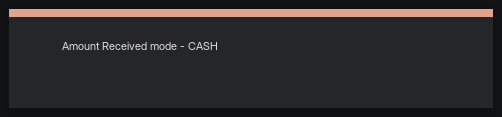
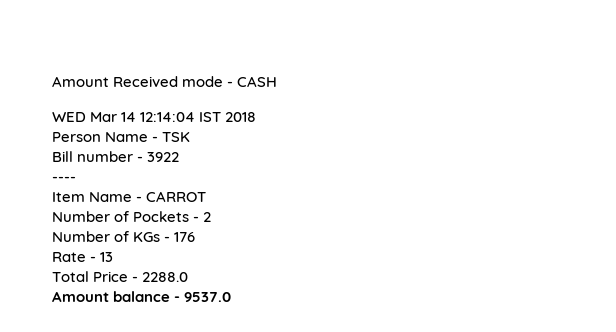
+ WED Mar 14 12:14:04 IST 2018
+ Person Name - TSK
+ Bill number - 3922
+ ----
+ Item Name - CARROT
+ Number of Pockets - 2
+ Number of KGs - 176
+ Rate - 13
+ Total Price - 2288.0
+ Amount balance - 9537.0

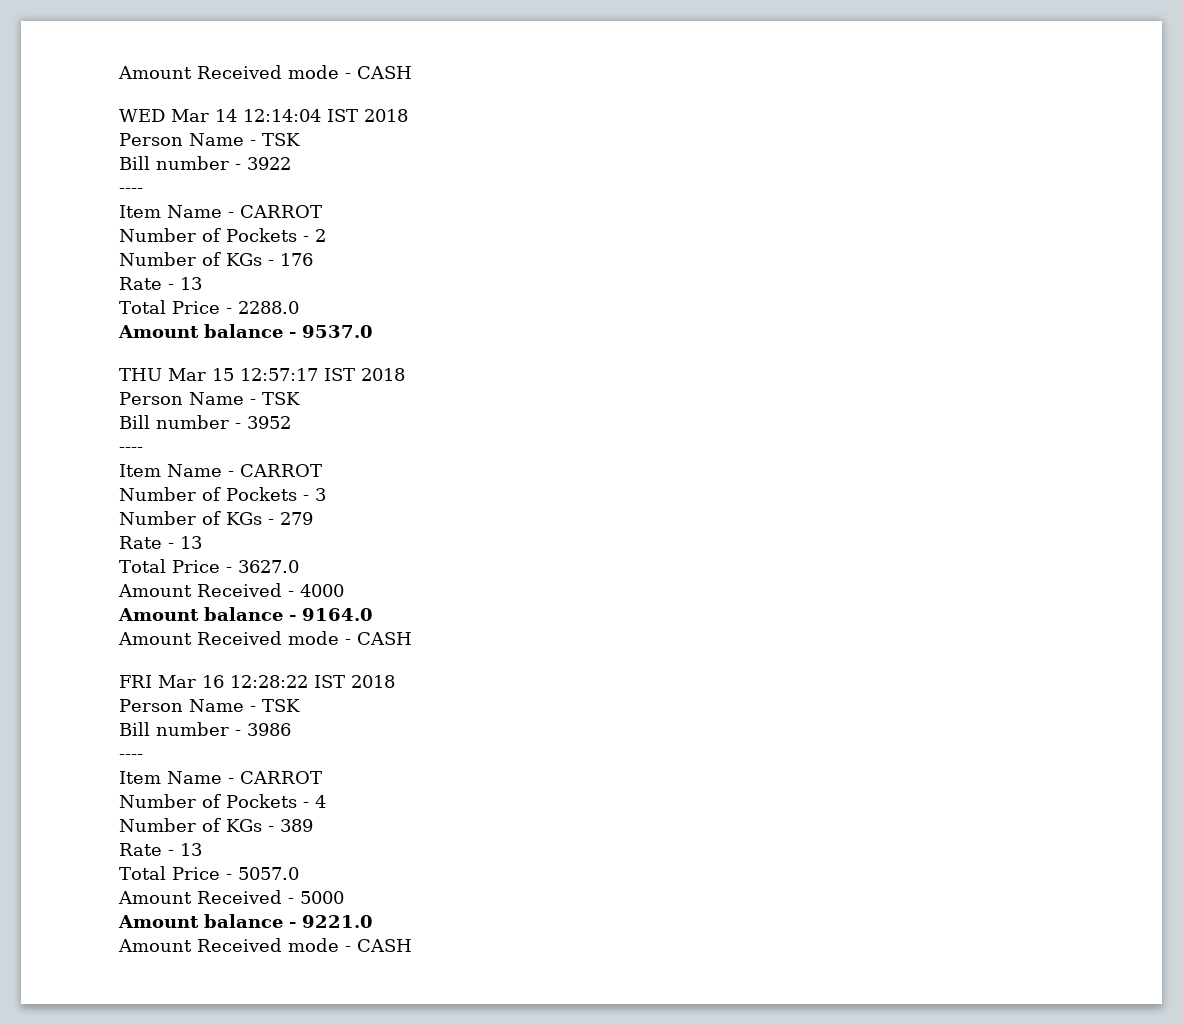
+ THU Mar 15 12:57:17 IST 2018
+ Person Name - TSK
+ Bill number - 3952
+ ----
+ Item Name - CARROT
+ Number of Pockets - 3
+ Number of KGs - 279
+ Rate - 13
+ Total Price - 3627.0
+ Amount Received - 4000
+ Amount balance - 9164.0
+ Amount Received mode - CASH
+ FRI Mar 16 12:28:22 IST 2018
+ Person Name - TSK
+ Bill number - 3986
+ ----
+ Item Name - CARROT
+ Number of Pockets - 4
+ Number of KGs - 389
+ Rate - 13
+ Total Price - 5057.0
+ Amount Received - 5000
+ Amount balance - 9221.0
+ Amount Received mode - CASH

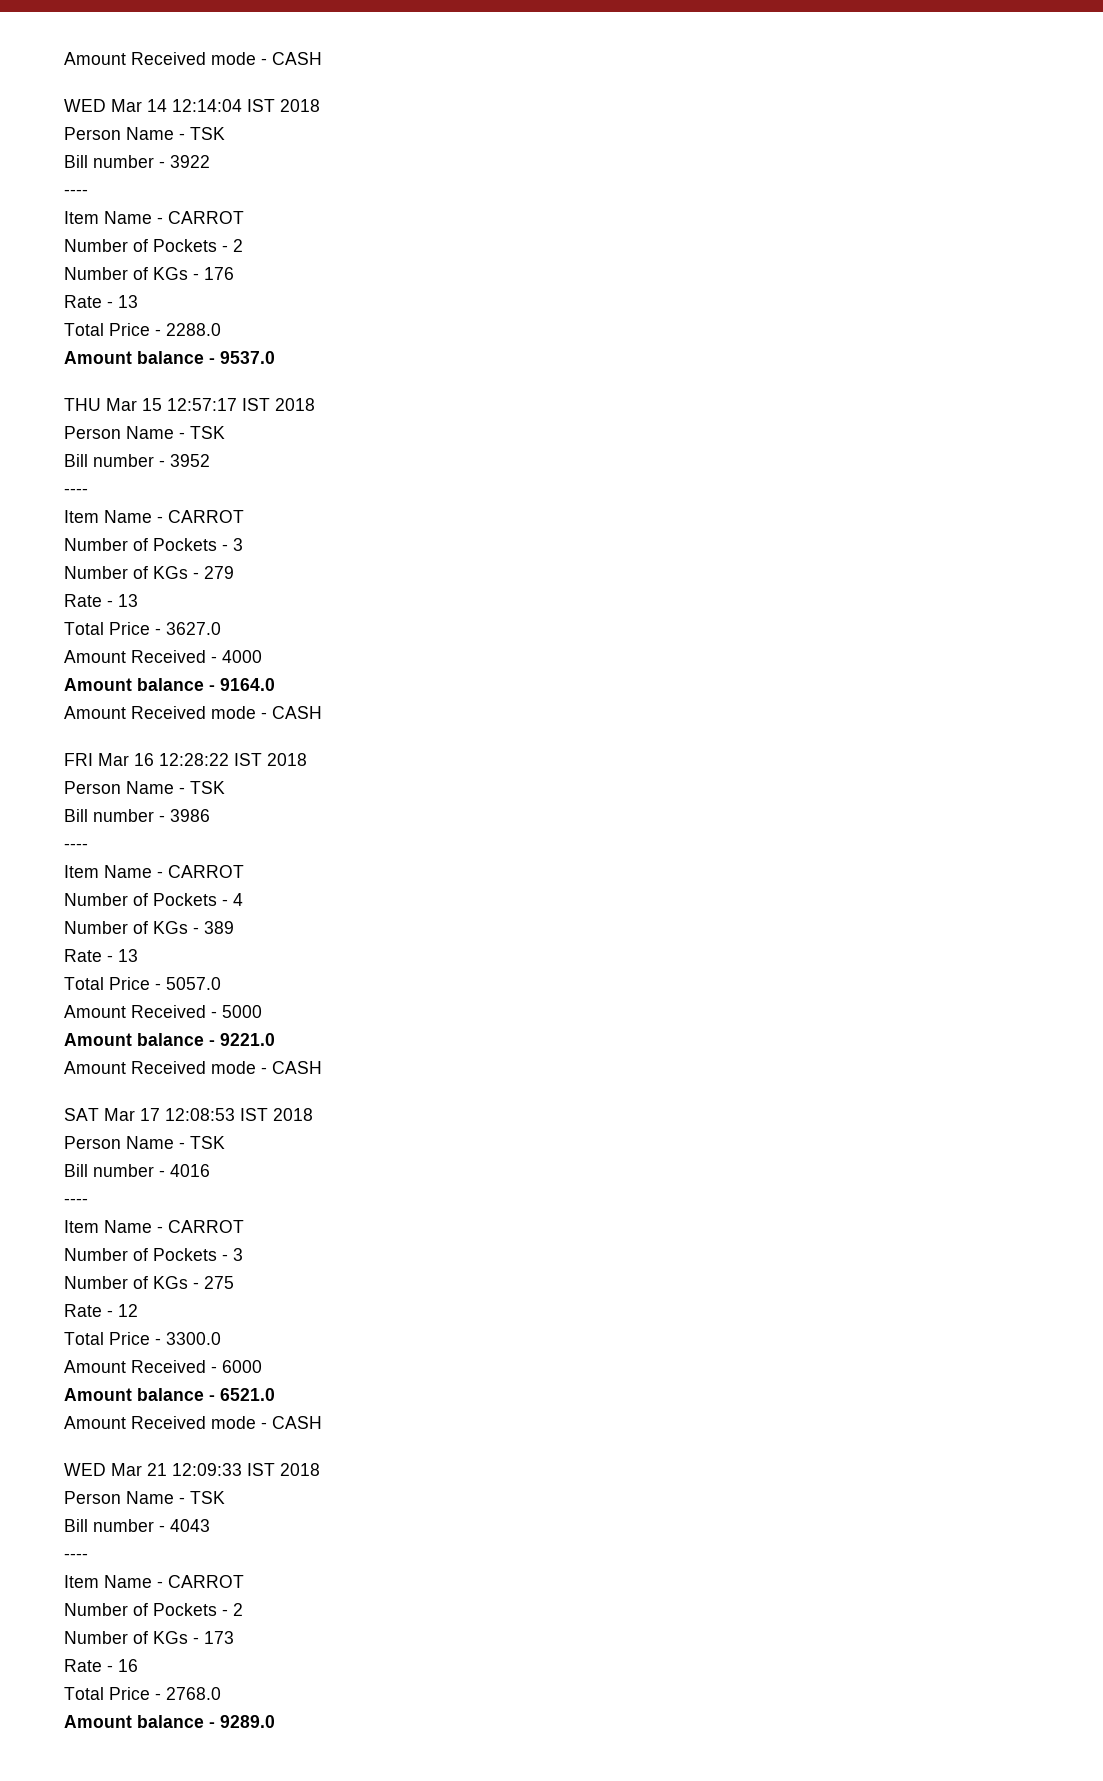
+ SAT Mar 17 12:08:53 IST 2018
+ Person Name - TSK
+ Bill number - 4016
+ ----
+ Item Name - CARROT
+ Number of Pockets - 3
+ Number of KGs - 275
+ Rate - 12
+ Total Price - 3300.0
+ Amount Received - 6000
+ Amount balance - 6521.0
+ Amount Received mode - CASH
+ WED Mar 21 12:09:33 IST 2018
+ Person Name - TSK
+ Bill number - 4043
+ ----
+ Item Name - CARROT
+ Number of Pockets - 2
+ Number of KGs - 173
+ Rate - 16
+ Total Price - 2768.0
+ Amount balance - 9289.0

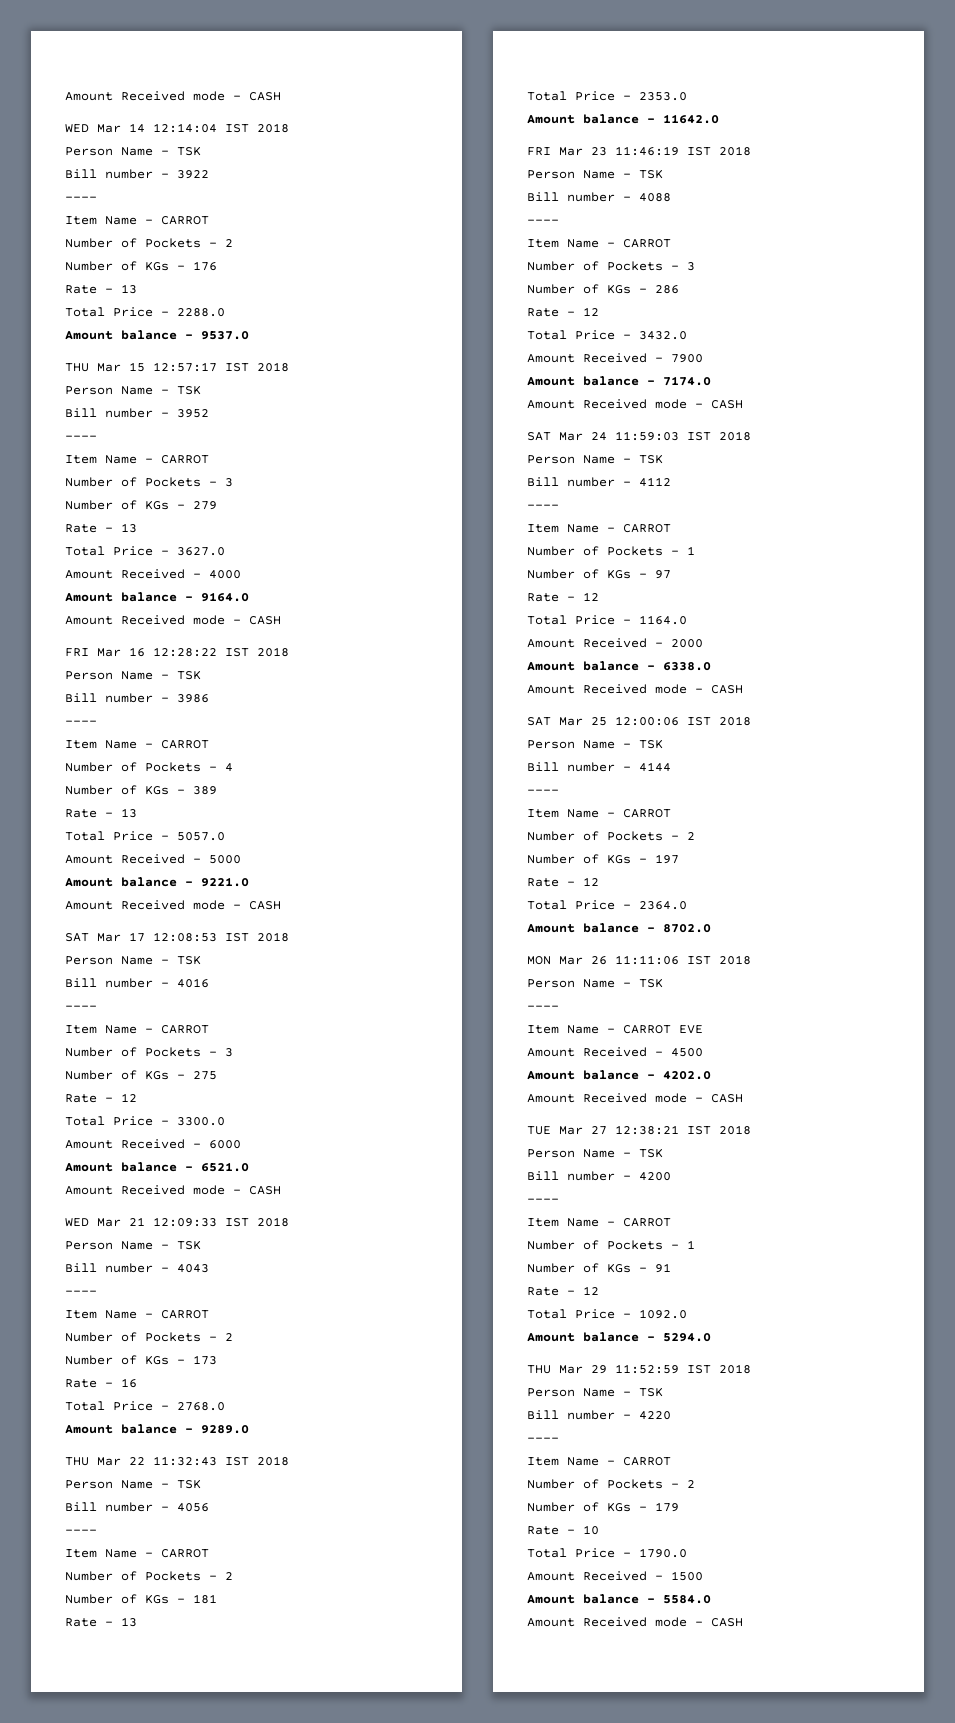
+ THU Mar 22 11:32:43 IST 2018
+ Person Name - TSK
+ Bill number - 4056
+ ----
+ Item Name - CARROT
+ Number of Pockets - 2
+ Number of KGs - 181
+ Rate - 13
+ Total Price - 2353.0
+ Amount balance - 11642.0
+ FRI Mar 23 11:46:19 IST 2018
+ Person Name - TSK
+ Bill number - 4088
+ ----
+ Item Name - CARROT
+ Number of Pockets - 3
+ Number of KGs - 286
+ Rate - 12
+ Total Price - 3432.0
+ Amount Received - 7900
+ Amount balance - 7174.0
+ Amount Received mode - CASH
+ SAT Mar 24 11:59:03 IST 2018
+ Person Name - TSK
+ Bill number - 4112
+ ----
+ Item Name - CARROT
+ Number of Pockets - 1
+ Number of KGs - 97
+ Rate - 12
+ Total Price - 1164.0
+ Amount Received - 2000
+ Amount balance - 6338.0
+ Amount Received mode - CASH
+ SAT Mar 25 12:00:06 IST 2018
+ Person Name - TSK
+ Bill number - 4144
+ ----
+ Item Name - CARROT
+ Number of Pockets - 2
+ Number of KGs - 197
+ Rate - 12
+ Total Price - 2364.0
+ Amount balance - 8702.0
+ MON Mar 26 11:11:06 IST 2018
+ Person Name - TSK
+ ----
+ Item Name - CARROT EVE
+ Amount Received - 4500
+ Amount balance - 4202.0
+ Amount Received mode - CASH
+ TUE Mar 27 12:38:21 IST 2018
+ Person Name - TSK
+ Bill number - 4200
+ ----
+ Item Name - CARROT
+ Number of Pockets - 1
+ Number of KGs - 91
+ Rate - 12
+ Total Price - 1092.0
+ Amount balance - 5294.0
+ THU Mar 29 11:52:59 IST 2018
+ Person Name - TSK
+ Bill number - 4220
+ ----
+ Item Name - CARROT
+ Number of Pockets - 2
+ Number of KGs - 179
+ Rate - 10
+ Total Price - 1790.0
+ Amount Received - 1500
+ Amount balance - 5584.0
+ Amount Received mode - CASH

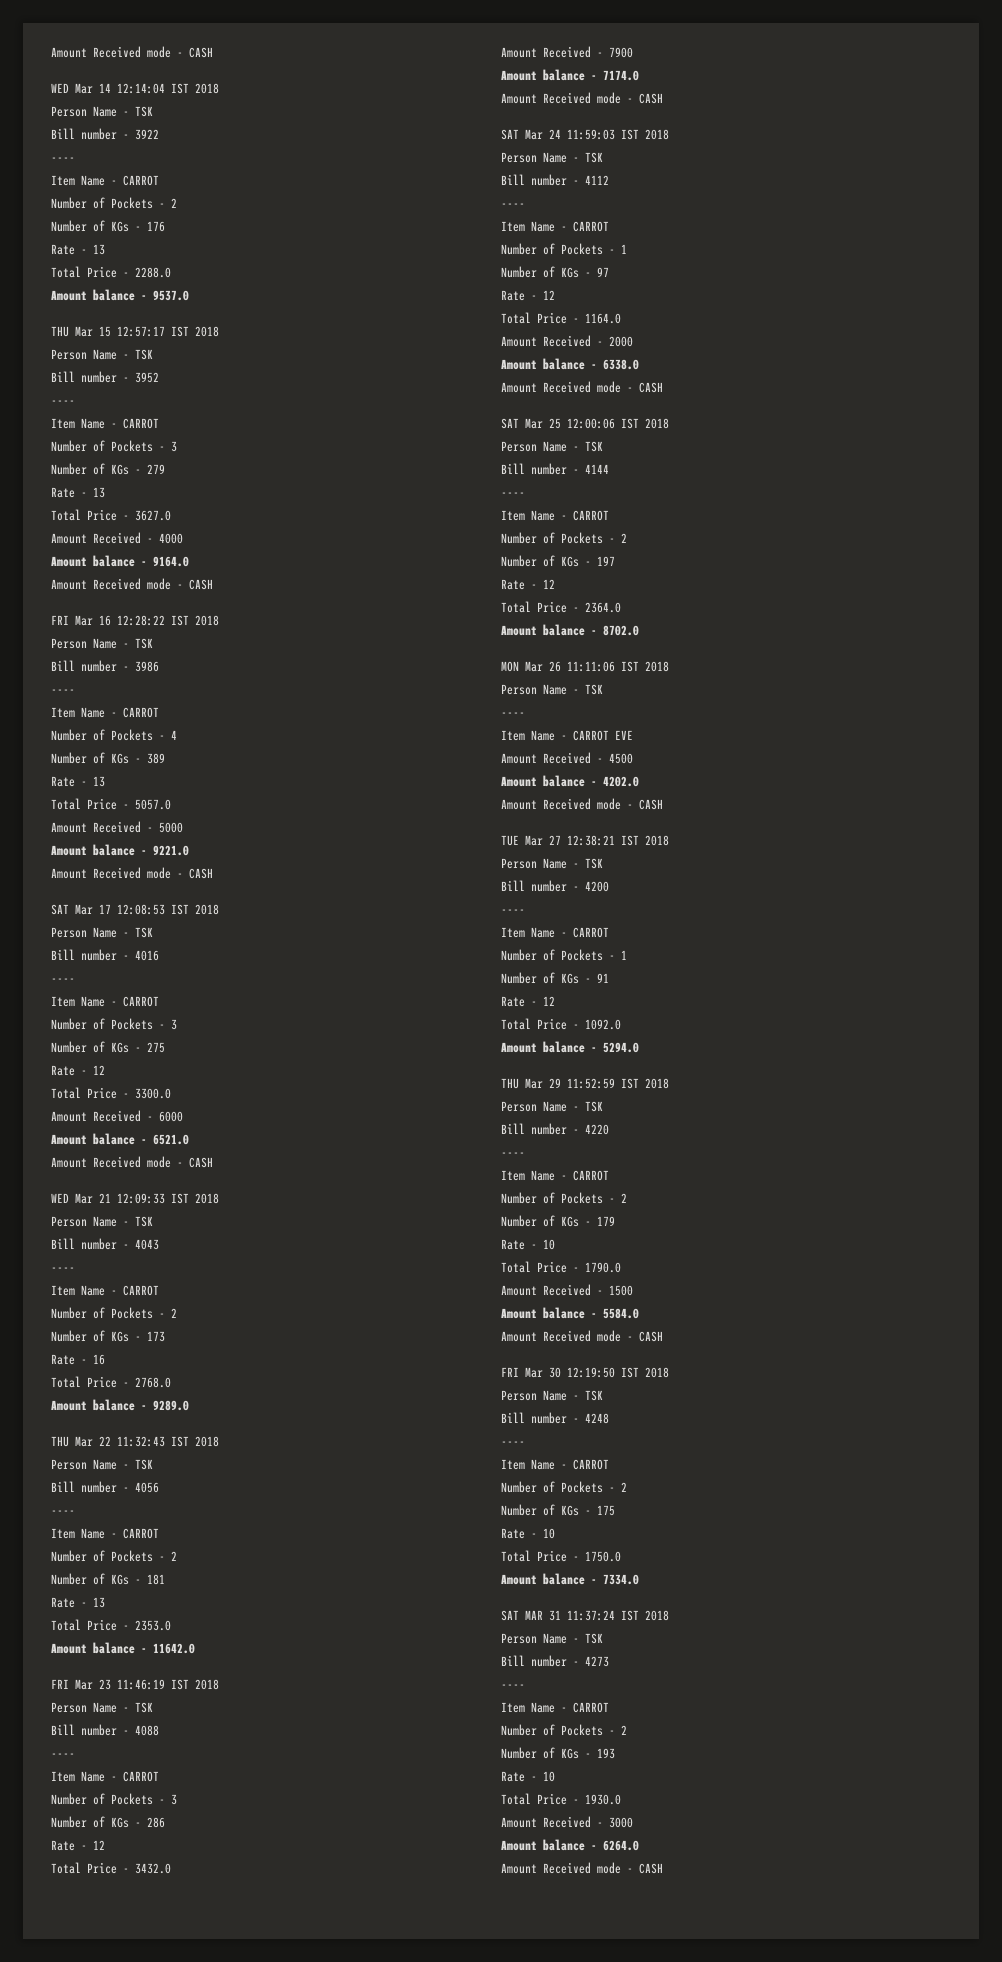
+ FRI Mar 30 12:19:50 IST 2018
+ Person Name - TSK
+ Bill number - 4248
+ ----
+ Item Name - CARROT
+ Number of Pockets - 2
+ Number of KGs - 175
+ Rate - 10
+ Total Price - 1750.0
+ Amount balance - 7334.0
+ SAT MAR 31 11:37:24 IST 2018
+ Person Name - TSK
+ Bill number - 4273
+ ----
+ Item Name - CARROT
+ Number of Pockets - 2
+ Number of KGs - 193
+ Rate - 10
+ Total Price - 1930.0
+ Amount Received - 3000
+ Amount balance - 6264.0
+ Amount Received mode - CASH

